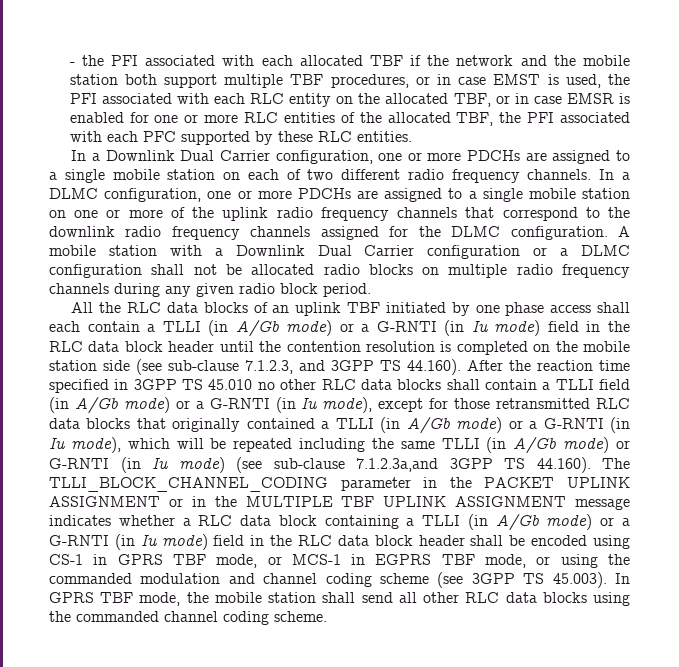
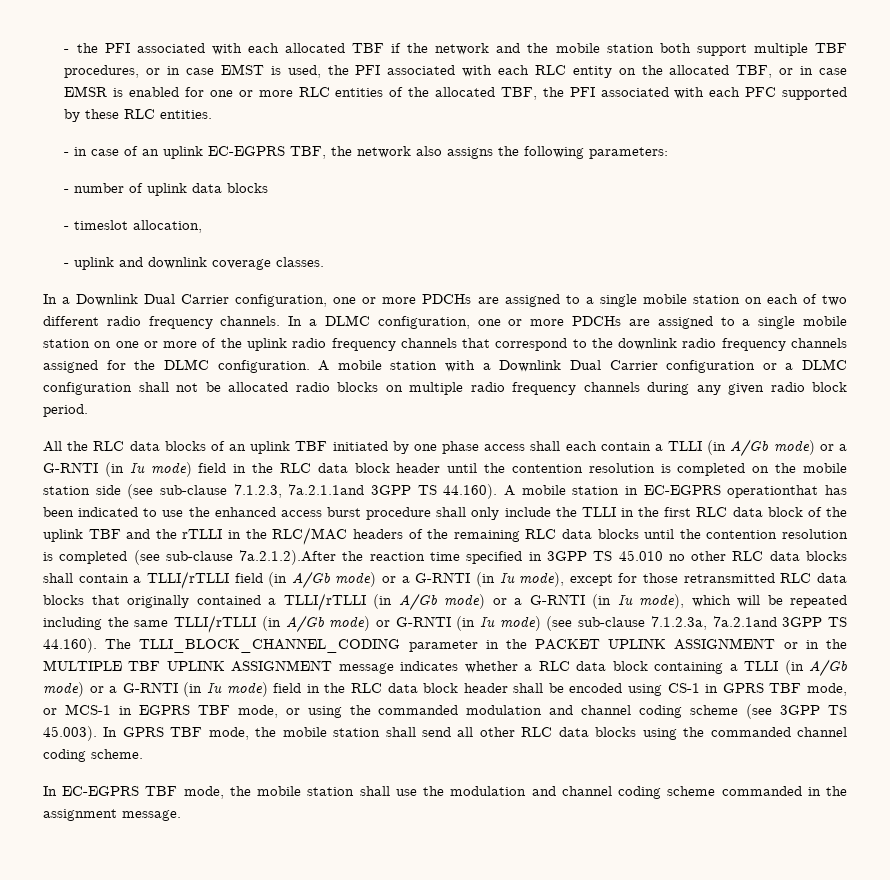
+ - in case of an uplink EC-EGPRS TBF, the network also assigns the following parameters:
+ - number of uplink data blocks
+ - timeslot allocation,
+ - uplink and downlink coverage classes.
- All the RLC data blocks of an uplink TBF initiated by one phase access shall each contain a TLLI (in A/Gb mode) or a G-RNTI (in Iu mode) field in the RLC data block header until the contention resolution is completed on the mobile station side (see sub-clause 7.1.2.3, and 3GPP TS 44.160). After the reaction time specified in 3GPP TS 45.010 no other RLC data blocks shall contain a TLLI field (in A/Gb mode) or a G-RNTI (in Iu mode), except for those retransmitted RLC data blocks that originally contained a TLLI (in A/Gb mode) or a G-RNTI (in Iu mode), which will be repeated including the same TLLI (in A/Gb mode) or G-RNTI (in Iu mode) (see sub-clause 7.1.2.3a,and 3GPP TS 44.160). The TLLI_BLOCK_CHANNEL_CODING parameter in the PACKET UPLINK ASSIGNMENT or in the MULTIPLE TBF UPLINK ASSIGNMENT message indicates whether a RLC data block containing a TLLI (in A/Gb mode) or a G-RNTI (in Iu mode) field in the RLC data block header shall be encoded using CS-1 in GPRS TBF mode, or MCS-1 in EGPRS TBF mode, or using the commanded modulation and channel coding scheme (see 3GPP TS 45.003). In GPRS TBF mode, the mobile station shall send all other RLC data blocks using the commanded channel coding scheme.
+ All the RLC data blocks of an uplink TBF initiated by one phase access shall each contain a TLLI (in A/Gb mode) or a G-RNTI (in Iu mode) field in the RLC data block header until the contention resolution is completed on the mobile station side (see sub-clause 7.1.2.3, 7a.2.1.1and 3GPP TS 44.160). A mobile station in EC-EGPRS operationthat has been indicated to use the enhanced access burst procedure shall only include the TLLI in the first RLC data block of the uplink TBF and the rTLLI in the RLC/MAC headers of the remaining RLC data blocks until the contention resolution is completed (see sub-clause 7a.2.1.2).After the reaction time specified in 3GPP TS 45.010 no other RLC data blocks shall contain a TLLI/rTLLI field (in A/Gb mode) or a G-RNTI (in Iu mode), except for those retransmitted RLC data blocks that originally contained a TLLI/rTLLI (in A/Gb mode) or a G-RNTI (in Iu mode), which will be repeated including the same TLLI/rTLLI (in A/Gb mode) or G-RNTI (in Iu mode) (see sub-clause 7.1.2.3a, 7a.2.1and 3GPP TS 44.160). The TLLI_BLOCK_CHANNEL_CODING parameter in the PACKET UPLINK ASSIGNMENT or in the MULTIPLE TBF UPLINK ASSIGNMENT message indicates whether a RLC data block containing a TLLI (in A/Gb mode) or a G-RNTI (in Iu mode) field in the RLC data block header shall be encoded using CS-1 in GPRS TBF mode, or MCS-1 in EGPRS TBF mode, or using the commanded modulation and channel coding scheme (see 3GPP TS 45.003). In GPRS TBF mode, the mobile station shall send all other RLC data blocks using the commanded channel coding scheme.
+ In EC-EGPRS TBF mode, the mobile station shall use the modulation and channel coding scheme commanded in the assignment message.

